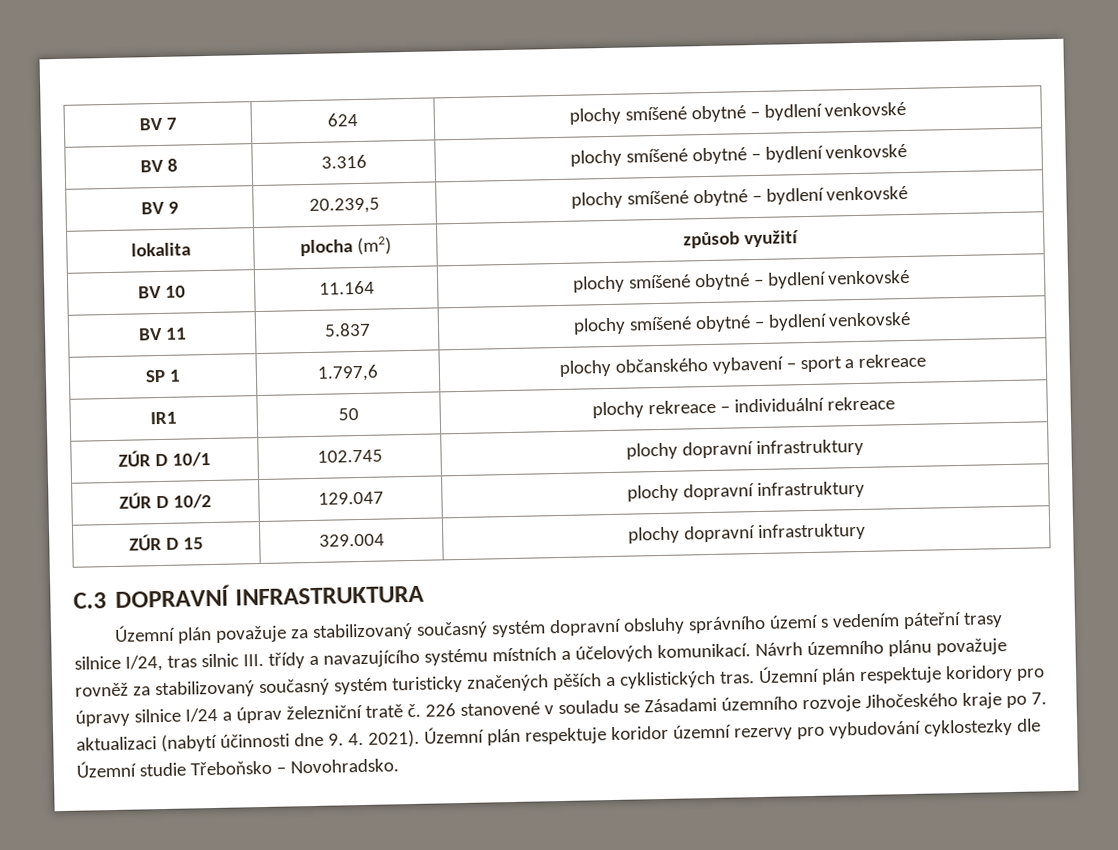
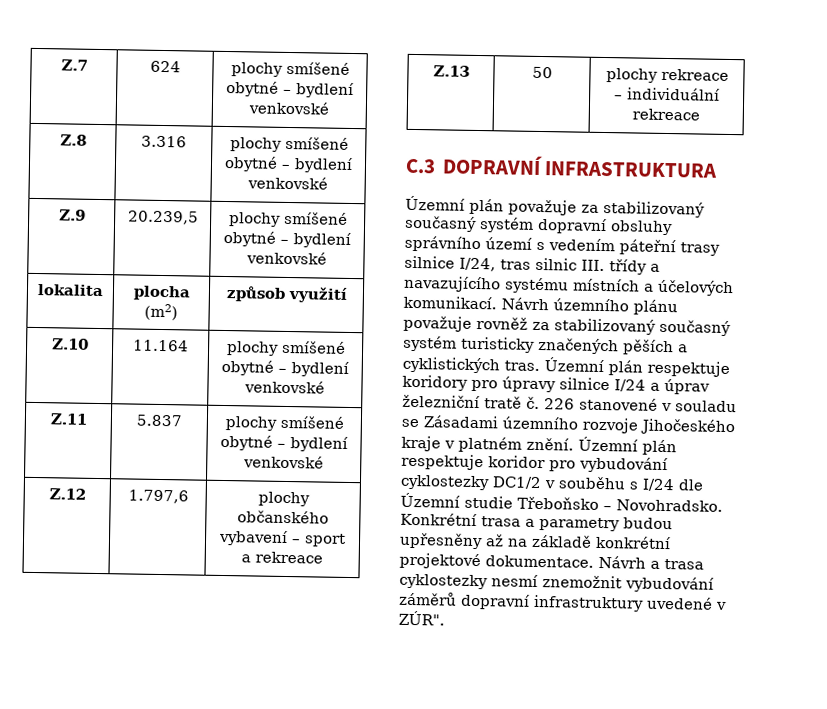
- BV 7 | 624 | plochy smíšené obytné – bydlení venkovské
+ Z.7 | 624 | plochy smíšené obytné – bydlení venkovské
- BV 8 | 3.316 | plochy smíšené obytné – bydlení venkovské
+ Z.8 | 3.316 | plochy smíšené obytné – bydlení venkovské
- BV 9 | 20.239,5 | plochy smíšené obytné – bydlení venkovské
+ Z.9 | 20.239,5 | plochy smíšené obytné – bydlení venkovské
- BV 10 | 11.164 | plochy smíšené obytné – bydlení venkovské
+ Z.10 | 11.164 | plochy smíšené obytné – bydlení venkovské
- BV 11 | 5.837 | plochy smíšené obytné – bydlení venkovské
+ Z.11 | 5.837 | plochy smíšené obytné – bydlení venkovské
- SP 1 | 1.797,6 | plochy občanského vybavení – sport a rekreace
+ Z.12 | 1.797,6 | plochy občanského vybavení – sport a rekreace
- IR1 | 50 | plochy rekreace – individuální rekreace
+ Z.13 | 50 | plochy rekreace – individuální rekreace
- ZÚR D 10/1 | 102.745 | plochy dopravní infrastruktury
- ZÚR D 10/2 | 129.047 | plochy dopravní infrastruktury
- ZÚR D 15 | 329.004 | plochy dopravní infrastruktury
- 226 stanovené v souladu se Zásadami územního rozvoje Jihočeského kraje po 7. aktualizaci (nabytí účinnosti dne 9. 4. 2021).
+ 226 stanovené v souladu se Zásadami územního rozvoje Jihočeského kraje v platném znění.
- Územní plán respektuje koridor územní rezervy pro vybudování cyklostezky dle Územní studie Třeboňsko – Novohradsko.
+ Územní plán respektuje koridor pro vybudování cyklostezky DC1/2 v souběhu s I/24 dle Územní studie Třeboňsko – Novohradsko.
+ Konkrétní trasa a parametry budou upřesněny až na základě konkrétní projektové dokumentace. Návrh a trasa cyklostezky nesmí znemožnit vybudování záměrů dopravní infrastruktury uvedené v ZÚR".

